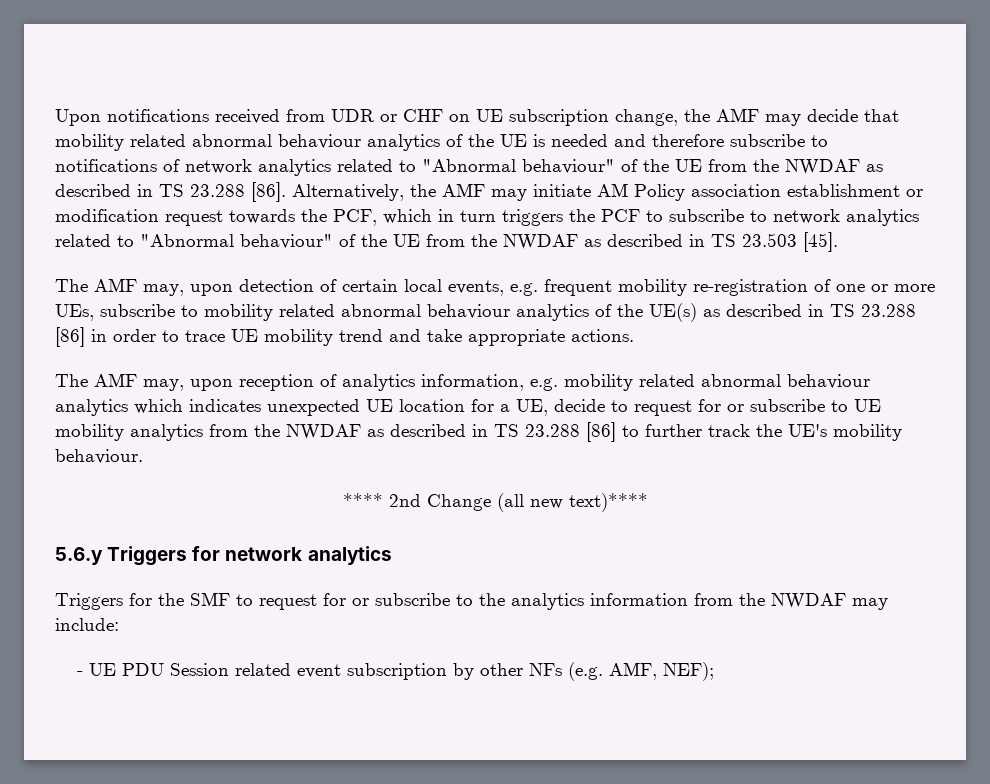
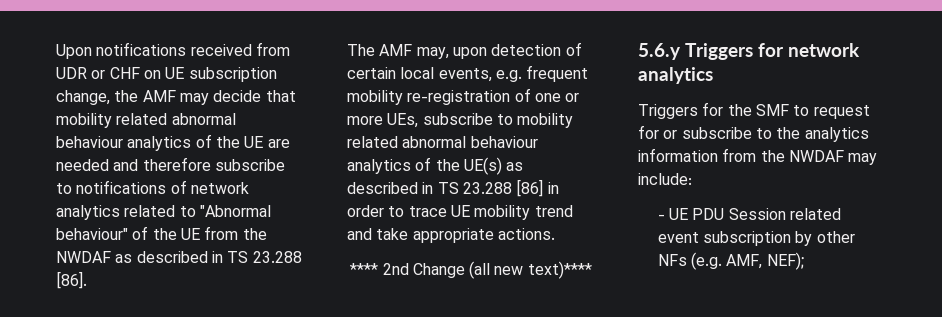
- Upon notifications received from UDR or CHF on UE subscription change, the AMF may decide that mobility related abnormal behaviour analytics of the UE is needed and therefore subscribe to notifications of network analytics related to "Abnormal behaviour" of the UE from the NWDAF as described in TS 23.288 [86]. Alternatively, the AMF may initiate AM Policy association establishment or modification request towards the PCF, which in turn triggers the PCF to subscribe to network analytics related to "Abnormal behaviour" of the UE from the NWDAF as described in TS 23.503 [45].
+ Upon notifications received from UDR or CHF on UE subscription change, the AMF may decide that mobility related abnormal behaviour analytics of the UE are needed and therefore subscribe to notifications of network analytics related to "Abnormal behaviour" of the UE from the NWDAF as described in TS 23.288 [86].
- The AMF may, upon reception of analytics information, e.g. mobility related abnormal behaviour analytics which indicates unexpected UE location for a UE, decide to request for or subscribe to UE mobility analytics from the NWDAF as described in TS 23.288 [86] to further track the UE's mobility behaviour.

